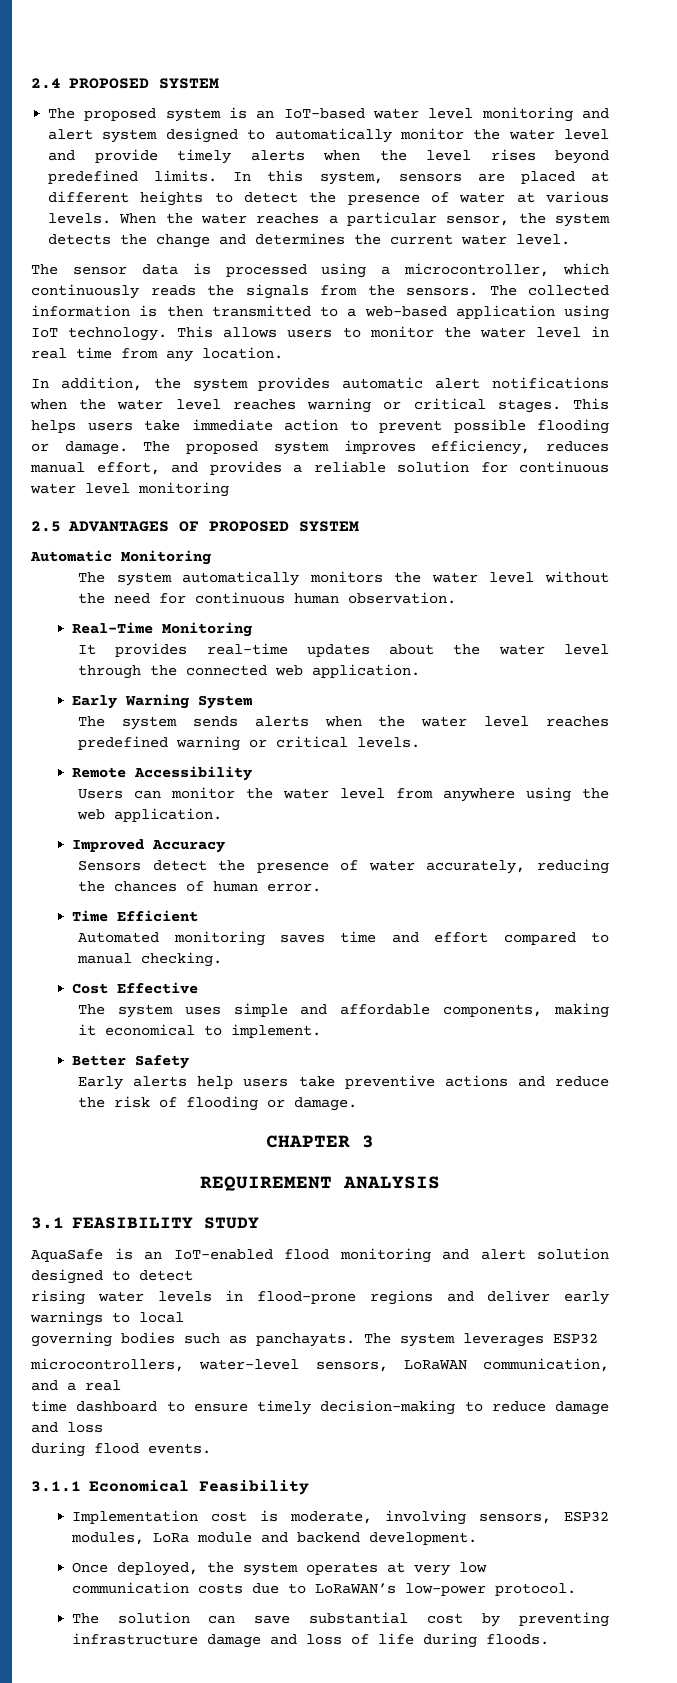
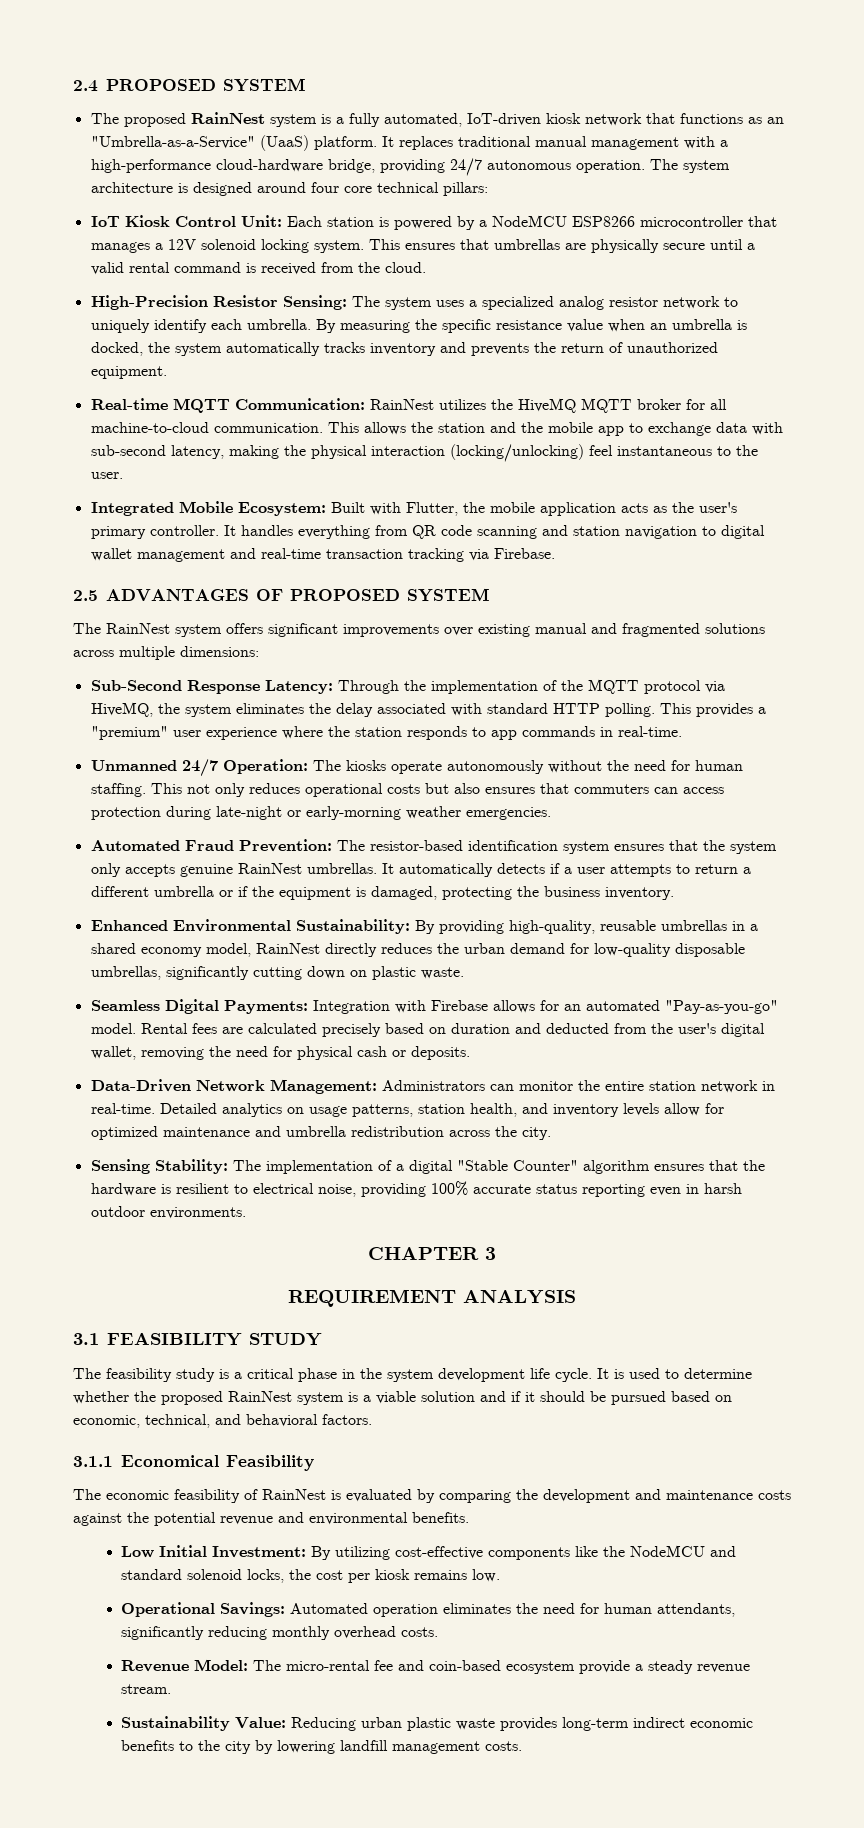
- The proposed system is an IoT-based water level monitoring and alert system designed to automatically monitor the water level and provide timely alerts when the level rises beyond predefined limits. In this system, sensors are placed at different heights to detect the presence of water at various levels. When the water reaches a particular sensor, the system detects the change and determines the current water level.
- The sensor data is processed using a microcontroller, which continuously reads the signals from the sensors. The collected information is then transmitted to a web-based application using IoT technology. This allows users to monitor the water level in real time from any location.
- In addition, the system provides automatic alert notifications when the water level reaches warning or critical stages. This helps users take immediate action to prevent possible flooding or damage. The proposed system improves efficiency, reduces manual effort, and provides a reliable solution for continuous water level monitoring
+ The proposed RainNest system is a fully automated, IoT-driven kiosk network that functions as an "Umbrella-as-a-Service" (UaaS) platform. It replaces traditional manual management with a high-performance cloud-hardware bridge, providing 24/7 autonomous operation. The system architecture is designed around four core technical pillars:
+ IoT Kiosk Control Unit: Each station is powered by a NodeMCU ESP8266 microcontroller that manages a 12V solenoid locking system. This ensures that umbrellas are physically secure until a valid rental command is received from the cloud.
+ High-Precision Resistor Sensing: The system uses a specialized analog resistor network to uniquely identify each umbrella. By measuring the specific resistance value when an umbrella is docked, the system automatically tracks inventory and prevents the return of unauthorized equipment.
+ Real-time MQTT Communication: RainNest utilizes the HiveMQ MQTT broker for all machine-to-cloud communication. This allows the station and the mobile app to exchange data with sub-second latency, making the physical interaction (locking/unlocking) feel instantaneous to the user.
+ Integrated Mobile Ecosystem: Built with Flutter, the mobile application acts as the user's primary controller. It handles everything from QR code scanning and station navigation to digital wallet management and real-time transaction tracking via Firebase.
- Automatic Monitoring
- The system automatically monitors the water level without the need for continuous human observation.
- Real-Time Monitoring
- It provides real-time updates about the water level through the connected web application.
- Early Warning System
- The system sends alerts when the water level reaches predefined warning or critical levels.
- Remote Accessibility
- Users can monitor the water level from anywhere using the web application.
- Improved Accuracy
- Sensors detect the presence of water accurately, reducing the chances of human error.
- Time Efficient
- Automated monitoring saves time and effort compared to manual checking.
- Cost Effective
- The system uses simple and affordable components, making it economical to implement.
- Better Safety
- Early alerts help users take preventive actions and reduce the risk of flooding or damage.
+ The RainNest system offers significant improvements over existing manual and fragmented solutions across multiple dimensions:
+ Sub-Second Response Latency: Through the implementation of the MQTT protocol via HiveMQ, the system eliminates the delay associated with standard HTTP polling. This provides a "premium" user experience where the station responds to app commands in real-time.
+ Unmanned 24/7 Operation: The kiosks operate autonomously without the need for human staffing. This not only reduces operational costs but also ensures that commuters can access protection during late-night or early-morning weather emergencies.
+ Automated Fraud Prevention: The resistor-based identification system ensures that the system only accepts genuine RainNest umbrellas. It automatically detects if a user attempts to return a different umbrella or if the equipment is damaged, protecting the business inventory.
+ Enhanced Environmental Sustainability: By providing high-quality, reusable umbrellas in a shared economy model, RainNest directly reduces the urban demand for low-quality disposable umbrellas, significantly cutting down on plastic waste.
+ Seamless Digital Payments: Integration with Firebase allows for an automated "Pay-as-you-go" model. Rental fees are calculated precisely based on duration and deducted from the user's digital wallet, removing the need for physical cash or deposits.
+ Data-Driven Network Management: Administrators can monitor the entire station network in real-time. Detailed analytics on usage patterns, station health, and inventory levels allow for optimized maintenance and umbrella redistribution across the city.
+ Sensing Stability: The implementation of a digital "Stable Counter" algorithm ensures that the hardware is resilient to electrical noise, providing 100% accurate status reporting even in harsh outdoor environments.
- AquaSafe is an IoT-enabled flood monitoring and alert solution designed to detect
- rising water levels in flood-prone regions and deliver early warnings to local
- governing bodies such as panchayats. The system leverages ESP32
- microcontrollers, water-level sensors, LoRaWAN communication, and a real
- time dashboard to ensure timely decision-making to reduce damage and loss
- during flood events.
+ The feasibility study is a critical phase in the system development life cycle. It is used to determine whether the proposed RainNest system is a viable solution and if it should be pursued based on economic, technical, and behavioral factors.
  3.1.1 Economical Feasibility
- Implementation cost is moderate, involving sensors, ESP32 modules, LoRa module and backend development.
- Once deployed, the system operates at very low communication costs due to LoRaWAN’s low-power protocol.
- The solution can save substantial cost by preventing infrastructure damage and loss of life during floods.
+ The economic feasibility of RainNest is evaluated by comparing the development and maintenance costs against the potential revenue and environmental benefits.
+ Low Initial Investment: By utilizing cost-effective components like the NodeMCU and standard solenoid locks, the cost per kiosk remains low.
+ Operational Savings: Automated operation eliminates the need for human attendants, significantly reducing monthly overhead costs.
+ Revenue Model: The micro-rental fee and coin-based ecosystem provide a steady revenue stream.
+ Sustainability Value: Reducing urban plastic waste provides long-term indirect economic benefits to the city by lowering landfill management costs.

